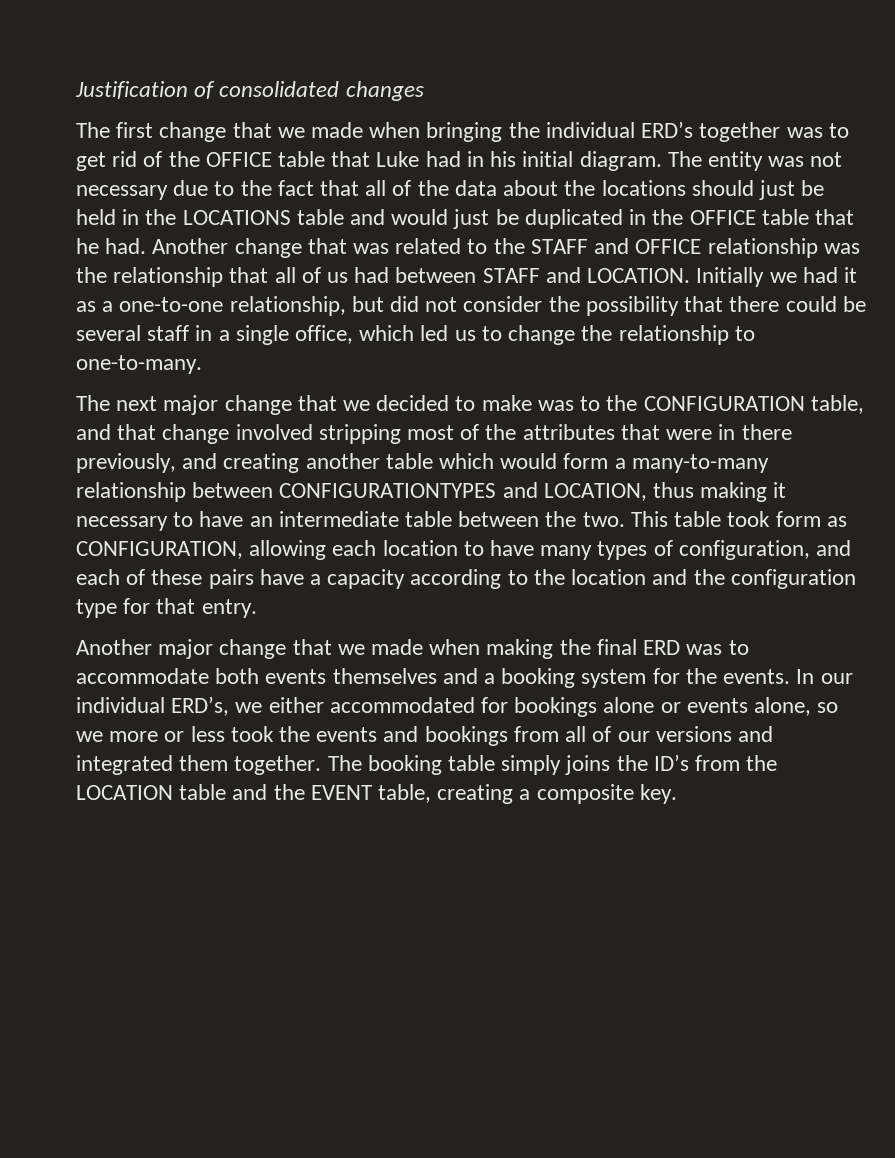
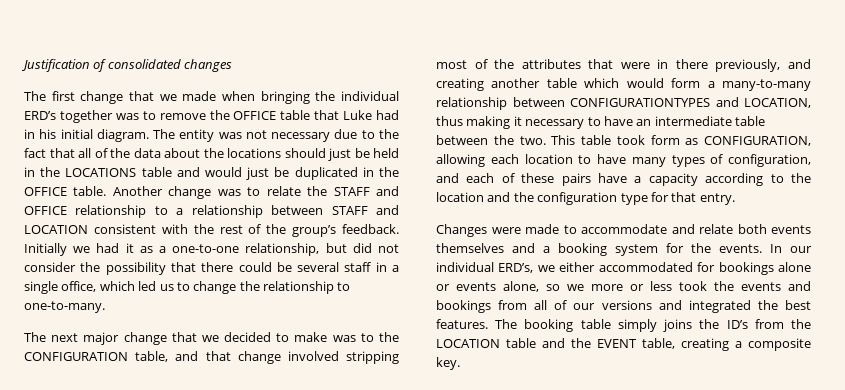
- The first change that we made when bringing the individual ERD’s together was to get rid of the OFFICE table that Luke had in his initial diagram.
+ The first change that we made when bringing the individual ERD’s together was to remove the OFFICE table that Luke had in his initial diagram.
- The entity was not necessary due to the fact that all of the data about the locations should just be held in the LOCATIONS table and would just be duplicated in the OFFICE table that he had. Another change that was related to the STAFF and OFFICE relationship was the relationship that all of us had between STAFF and LOCATION.
+ The entity was not necessary due to the fact that all of the data about the locations should just be held in the LOCATIONS table and would just be duplicated in the OFFICE table. Another change was to relate the STAFF and OFFICE relationship to a relationship between STAFF and LOCATION consistent with the rest of the group’s feedback.
- Another major change that we made when making the final ERD was to accommodate both events themselves and a booking system for the events.
+ Changes were made to accommodate and relate both events themselves and a booking system for the events.
- In our individual ERD’s, we either accommodated for bookings alone or events alone, so we more or less took the events and bookings from all of our versions and integrated them together.
+ In our individual ERD’s, we either accommodated for bookings alone or events alone, so we more or less took the events and bookings from all of our versions and integrated the best features.

